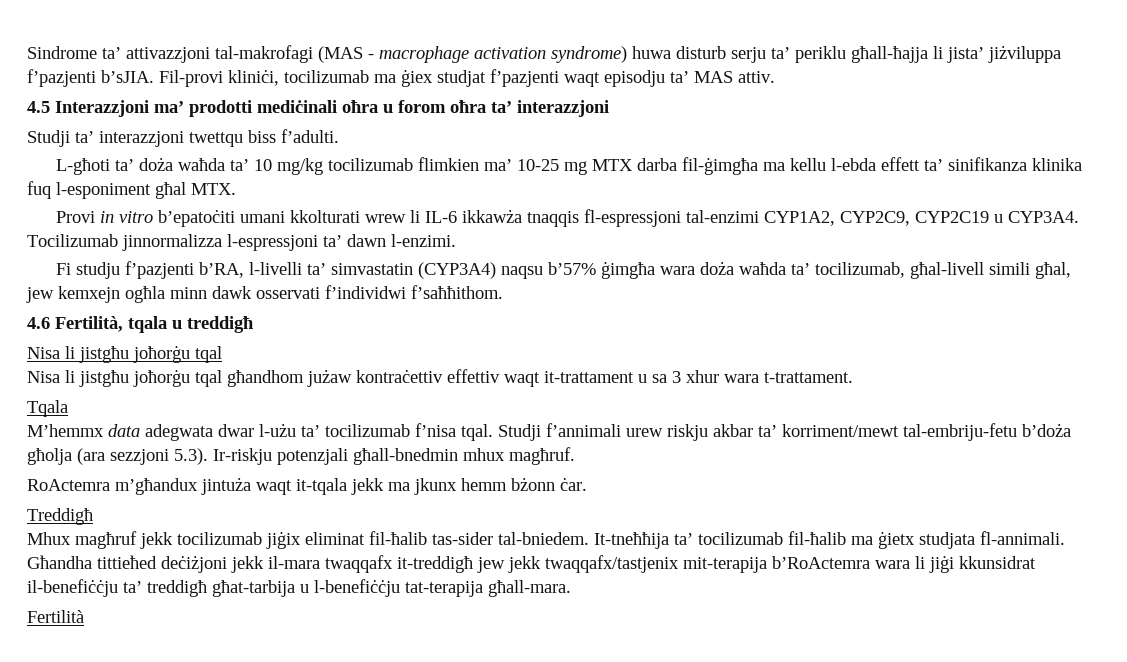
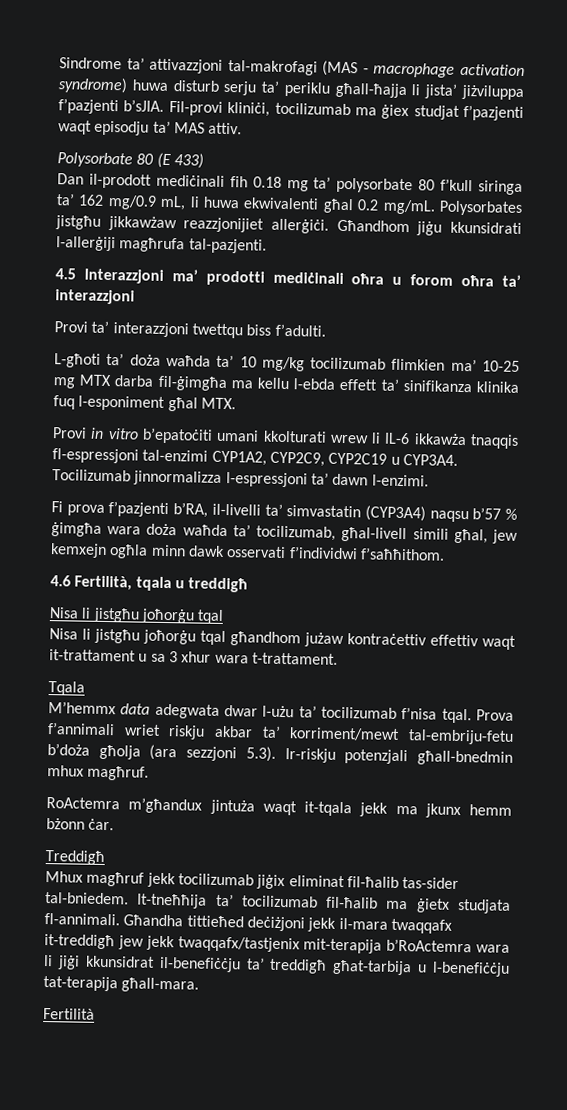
+ Polysorbate 80 (E 433)
+ Dan il-prodott mediċinali fih 0.18 mg ta’ polysorbate 80 f’kull siringa ta’ 162 mg/0.9 mL, li huwa ekwivalenti għal 0.2 mg/mL. Polysorbates jistgħu jikkawżaw reazzjonijiet allerġiċi. Għandhom jiġu kkunsidrati l-allerġiji magħrufa tal-pazjenti.
- Studji ta’ interazzjoni twettqu biss f’adulti.
+ Provi ta’ interazzjoni twettqu biss f’adulti.
- Fi studju f’pazjenti b’RA, l-livelli ta’ simvastatin (CYP3A4) naqsu b’57% ġimgħa wara doża waħda ta’ tocilizumab, għal-livell simili għal, jew kemxejn ogħla minn dawk osservati f’individwi f’saħħithom.
+ Fi prova f’pazjenti b’RA, il-livelli ta’ simvastatin (CYP3A4) naqsu b’57 % ġimgħa wara doża waħda ta’ tocilizumab, għal-livell simili għal, jew kemxejn ogħla minn dawk osservati f’individwi f’saħħithom.
- Studji f’annimali urew riskju akbar ta’ korriment/mewt tal-embriju-fetu b’doża għolja (ara sezzjoni 5.3). Ir-riskju potenzjali għall-bnedmin mhux magħruf.
+ Prova f’annimali wriet riskju akbar ta’ korriment/mewt tal-embriju-fetu b’doża għolja (ara sezzjoni 5.3). Ir-riskju potenzjali għall-bnedmin mhux magħruf.

